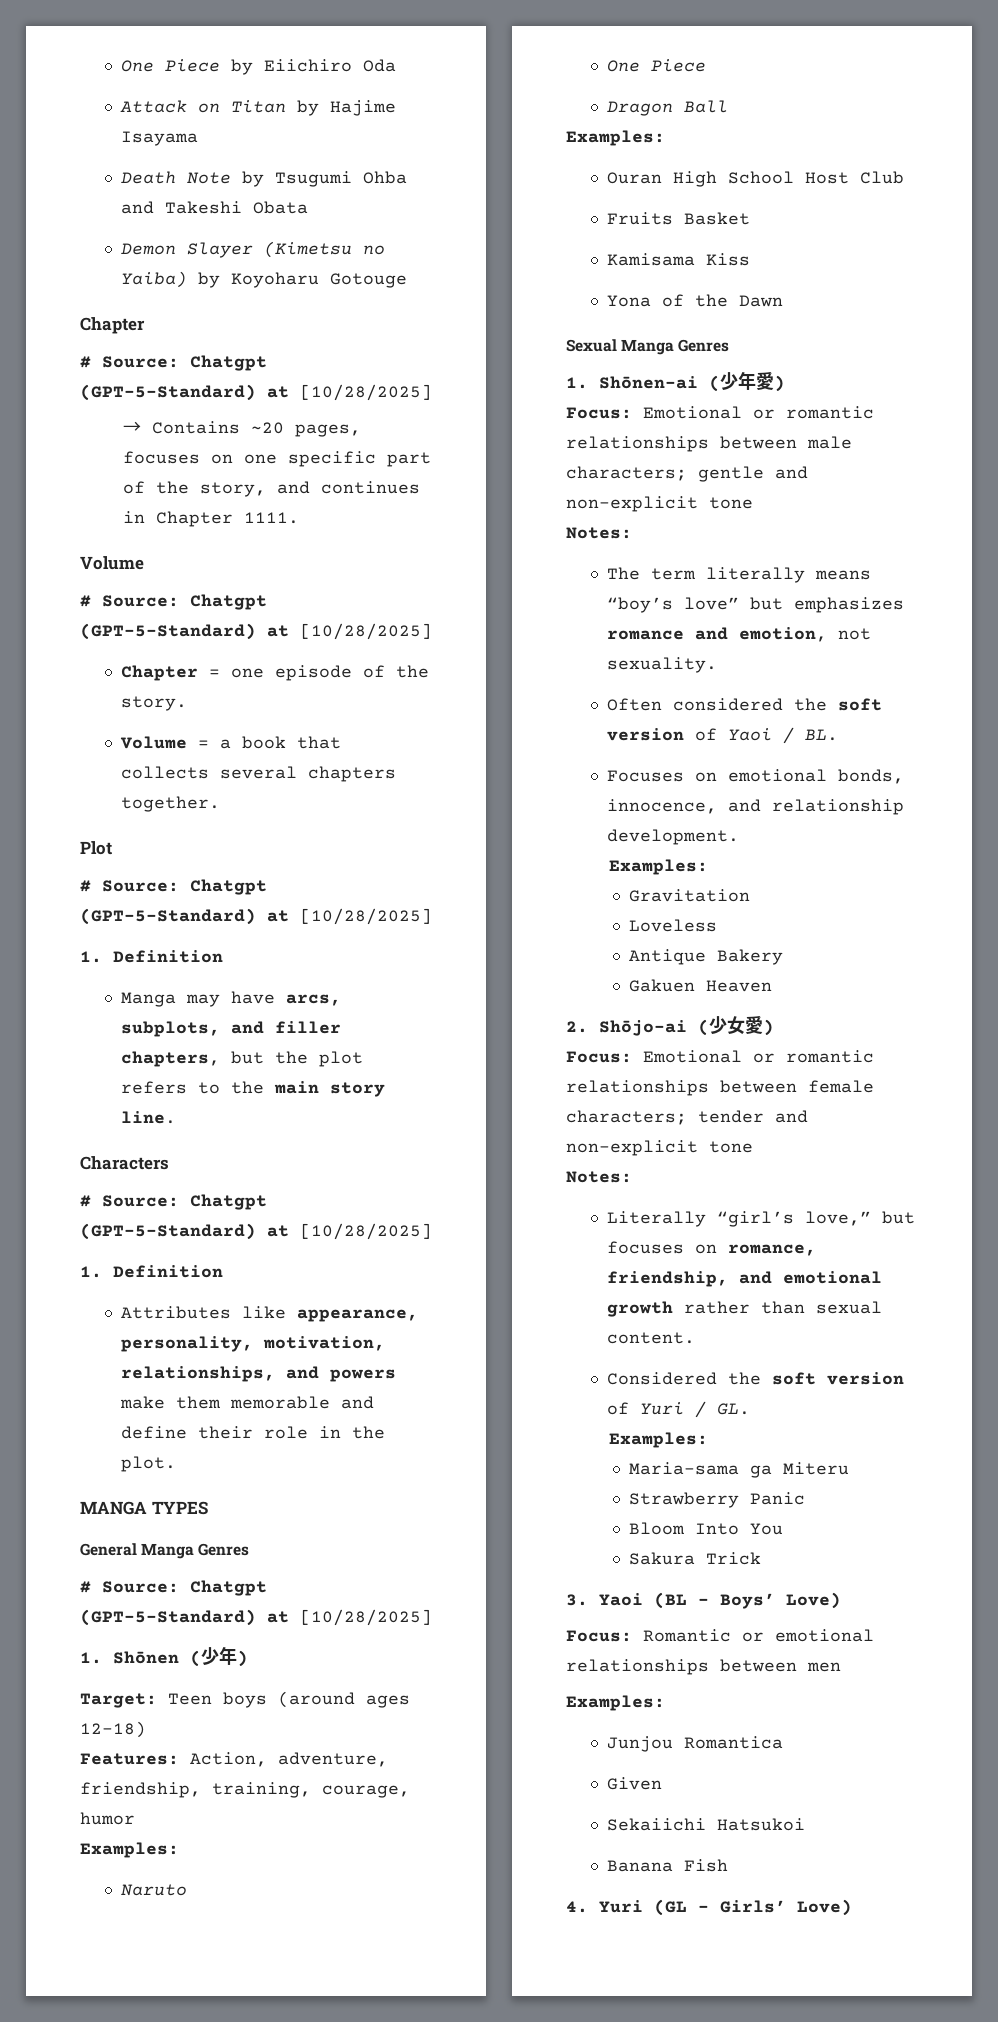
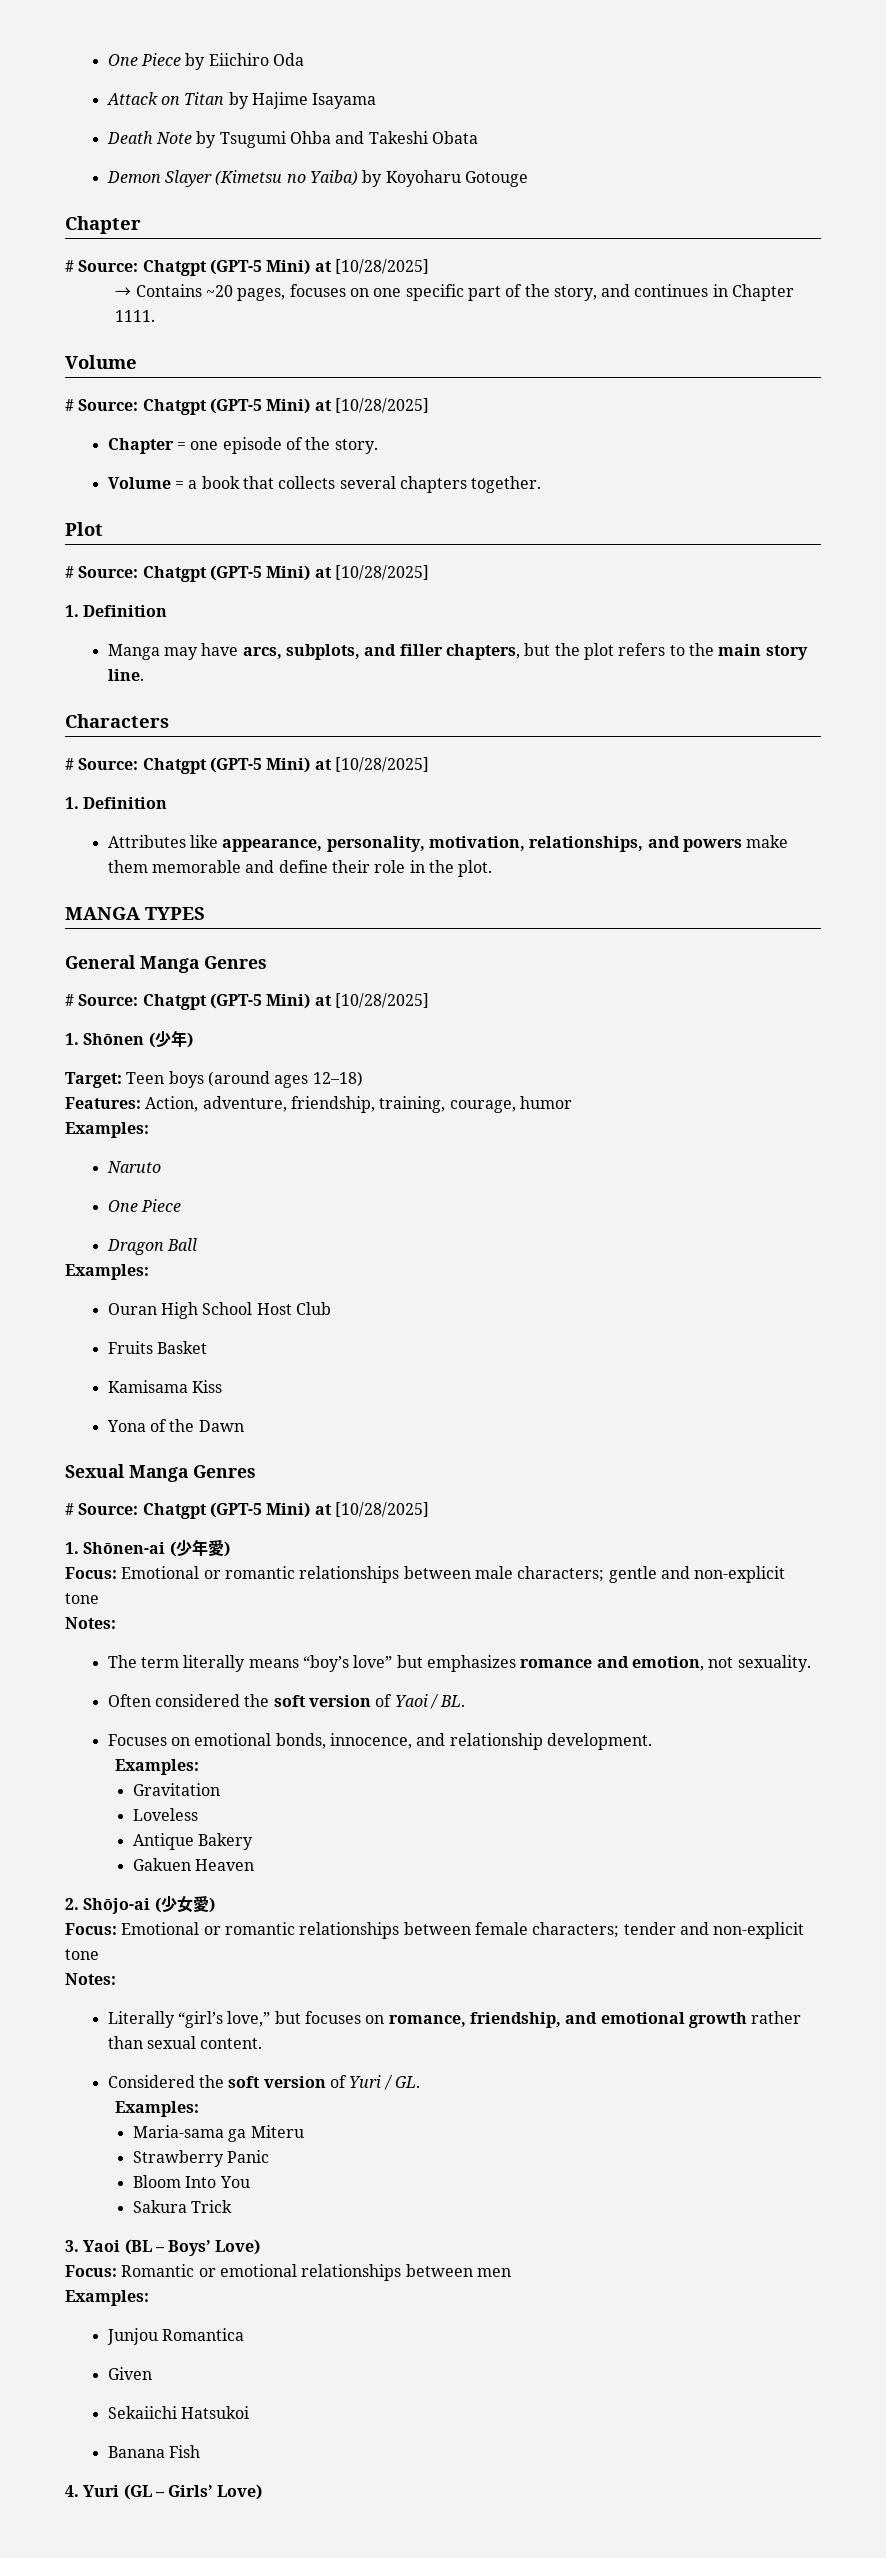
  Demon Slayer (Kimetsu no Yaiba) by Koyoharu Gotouge
  Chapter
- # Source: Chatgpt (GPT-5-Standard) at [10/28/2025]
+ # Source: Chatgpt (GPT‑5 Mini) at [10/28/2025]
  → Contains ~20 pages, focuses on one specific part of the story, and continues in Chapter 1111.
  Volume
- # Source: Chatgpt (GPT-5-Standard) at [10/28/2025]
+ # Source: Chatgpt (GPT‑5 Mini) at [10/28/2025]
  Plot
- # Source: Chatgpt (GPT-5-Standard) at [10/28/2025]
+ # Source: Chatgpt (GPT‑5 Mini) at [10/28/2025]
  Characters
- # Source: Chatgpt (GPT-5-Standard) at [10/28/2025]
+ # Source: Chatgpt (GPT‑5 Mini) at [10/28/2025]
  General Manga Genres
- # Source: Chatgpt (GPT-5-Standard) at [10/28/2025]
+ # Source: Chatgpt (GPT‑5 Mini) at [10/28/2025]
  Sexual Manga Genres
+ # Source: Chatgpt (GPT‑5 Mini) at [10/28/2025]

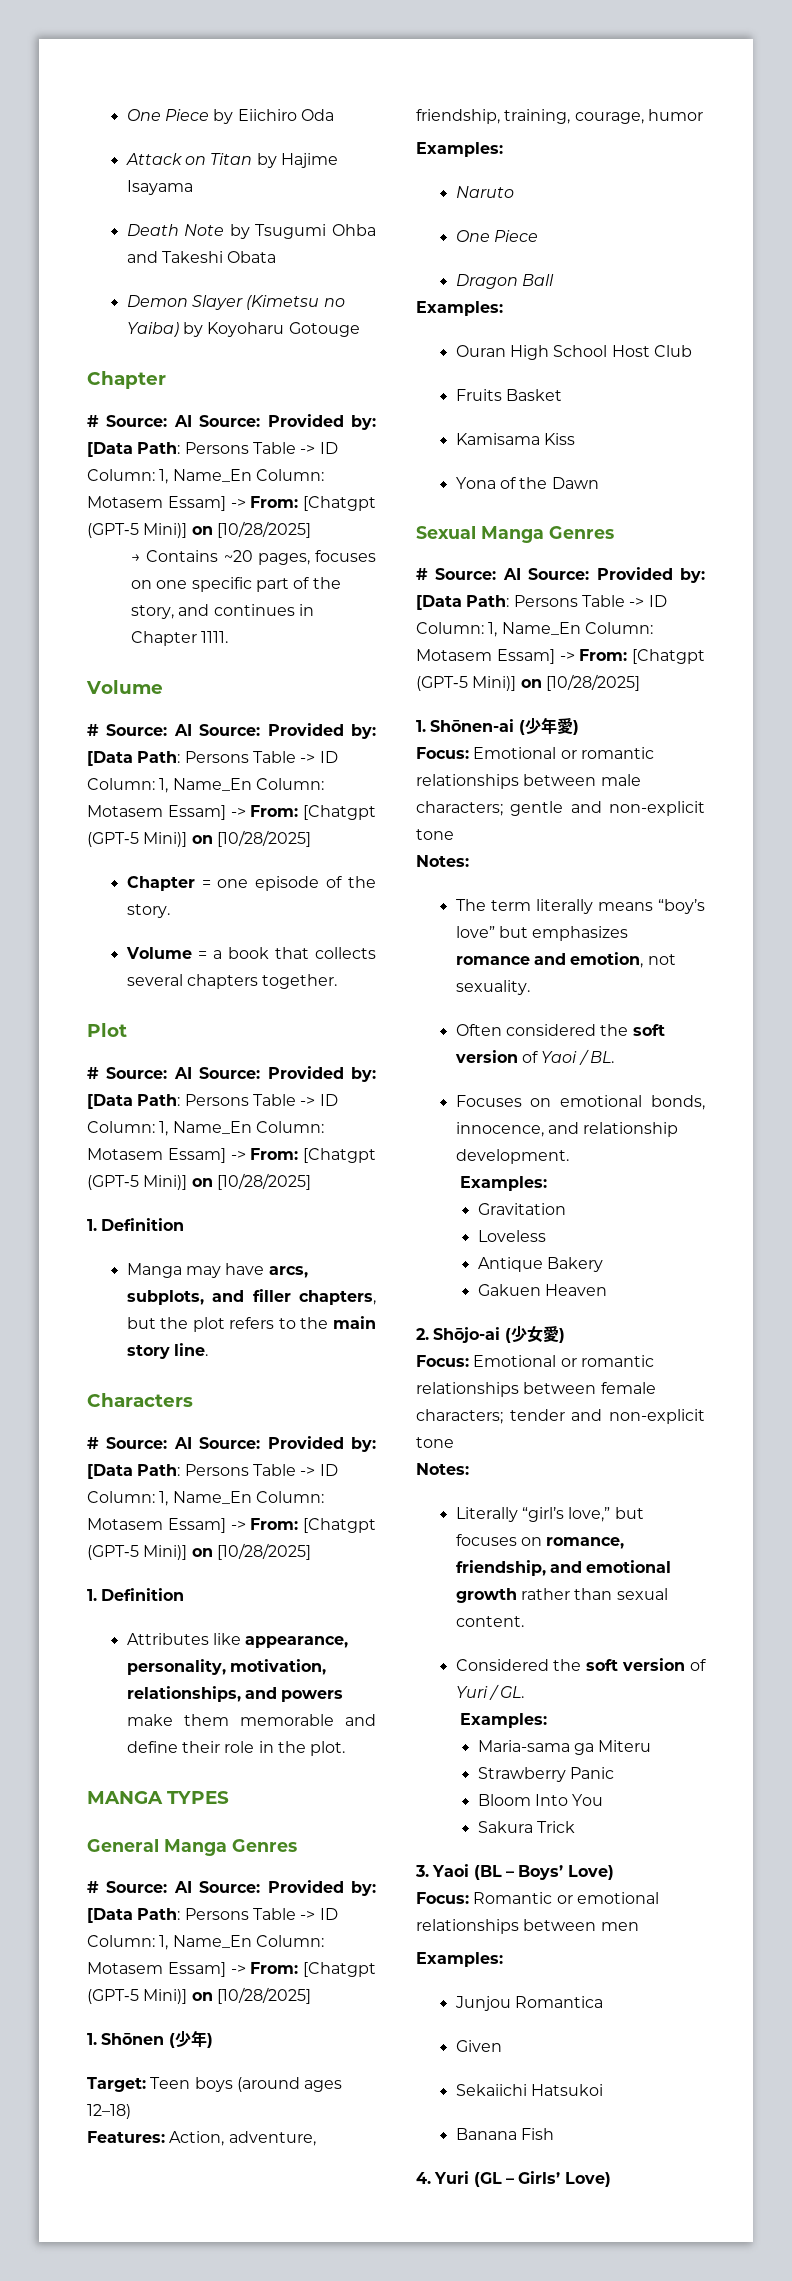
  Demon Slayer (Kimetsu no Yaiba) by Koyoharu Gotouge
  Chapter
- # Source: Chatgpt (GPT‑5 Mini) at [10/28/2025]
+ # Source: AI Source: Provided by: [Data Path: Persons Table -> ID Column: 1, Name_En Column: Motasem Essam] -> From: [Chatgpt (GPT‑5 Mini)] on [10/28/2025]
  → Contains ~20 pages, focuses on one specific part of the story, and continues in Chapter 1111.
  Volume
- # Source: Chatgpt (GPT‑5 Mini) at [10/28/2025]
+ # Source: AI Source: Provided by: [Data Path: Persons Table -> ID Column: 1, Name_En Column: Motasem Essam] -> From: [Chatgpt (GPT‑5 Mini)] on [10/28/2025]
  Plot
- # Source: Chatgpt (GPT‑5 Mini) at [10/28/2025]
+ # Source: AI Source: Provided by: [Data Path: Persons Table -> ID Column: 1, Name_En Column: Motasem Essam] -> From: [Chatgpt (GPT‑5 Mini)] on [10/28/2025]
  Characters
- # Source: Chatgpt (GPT‑5 Mini) at [10/28/2025]
+ # Source: AI Source: Provided by: [Data Path: Persons Table -> ID Column: 1, Name_En Column: Motasem Essam] -> From: [Chatgpt (GPT‑5 Mini)] on [10/28/2025]
  General Manga Genres
- # Source: Chatgpt (GPT‑5 Mini) at [10/28/2025]
+ # Source: AI Source: Provided by: [Data Path: Persons Table -> ID Column: 1, Name_En Column: Motasem Essam] -> From: [Chatgpt (GPT‑5 Mini)] on [10/28/2025]
  Sexual Manga Genres
- # Source: Chatgpt (GPT‑5 Mini) at [10/28/2025]
+ # Source: AI Source: Provided by: [Data Path: Persons Table -> ID Column: 1, Name_En Column: Motasem Essam] -> From: [Chatgpt (GPT‑5 Mini)] on [10/28/2025]

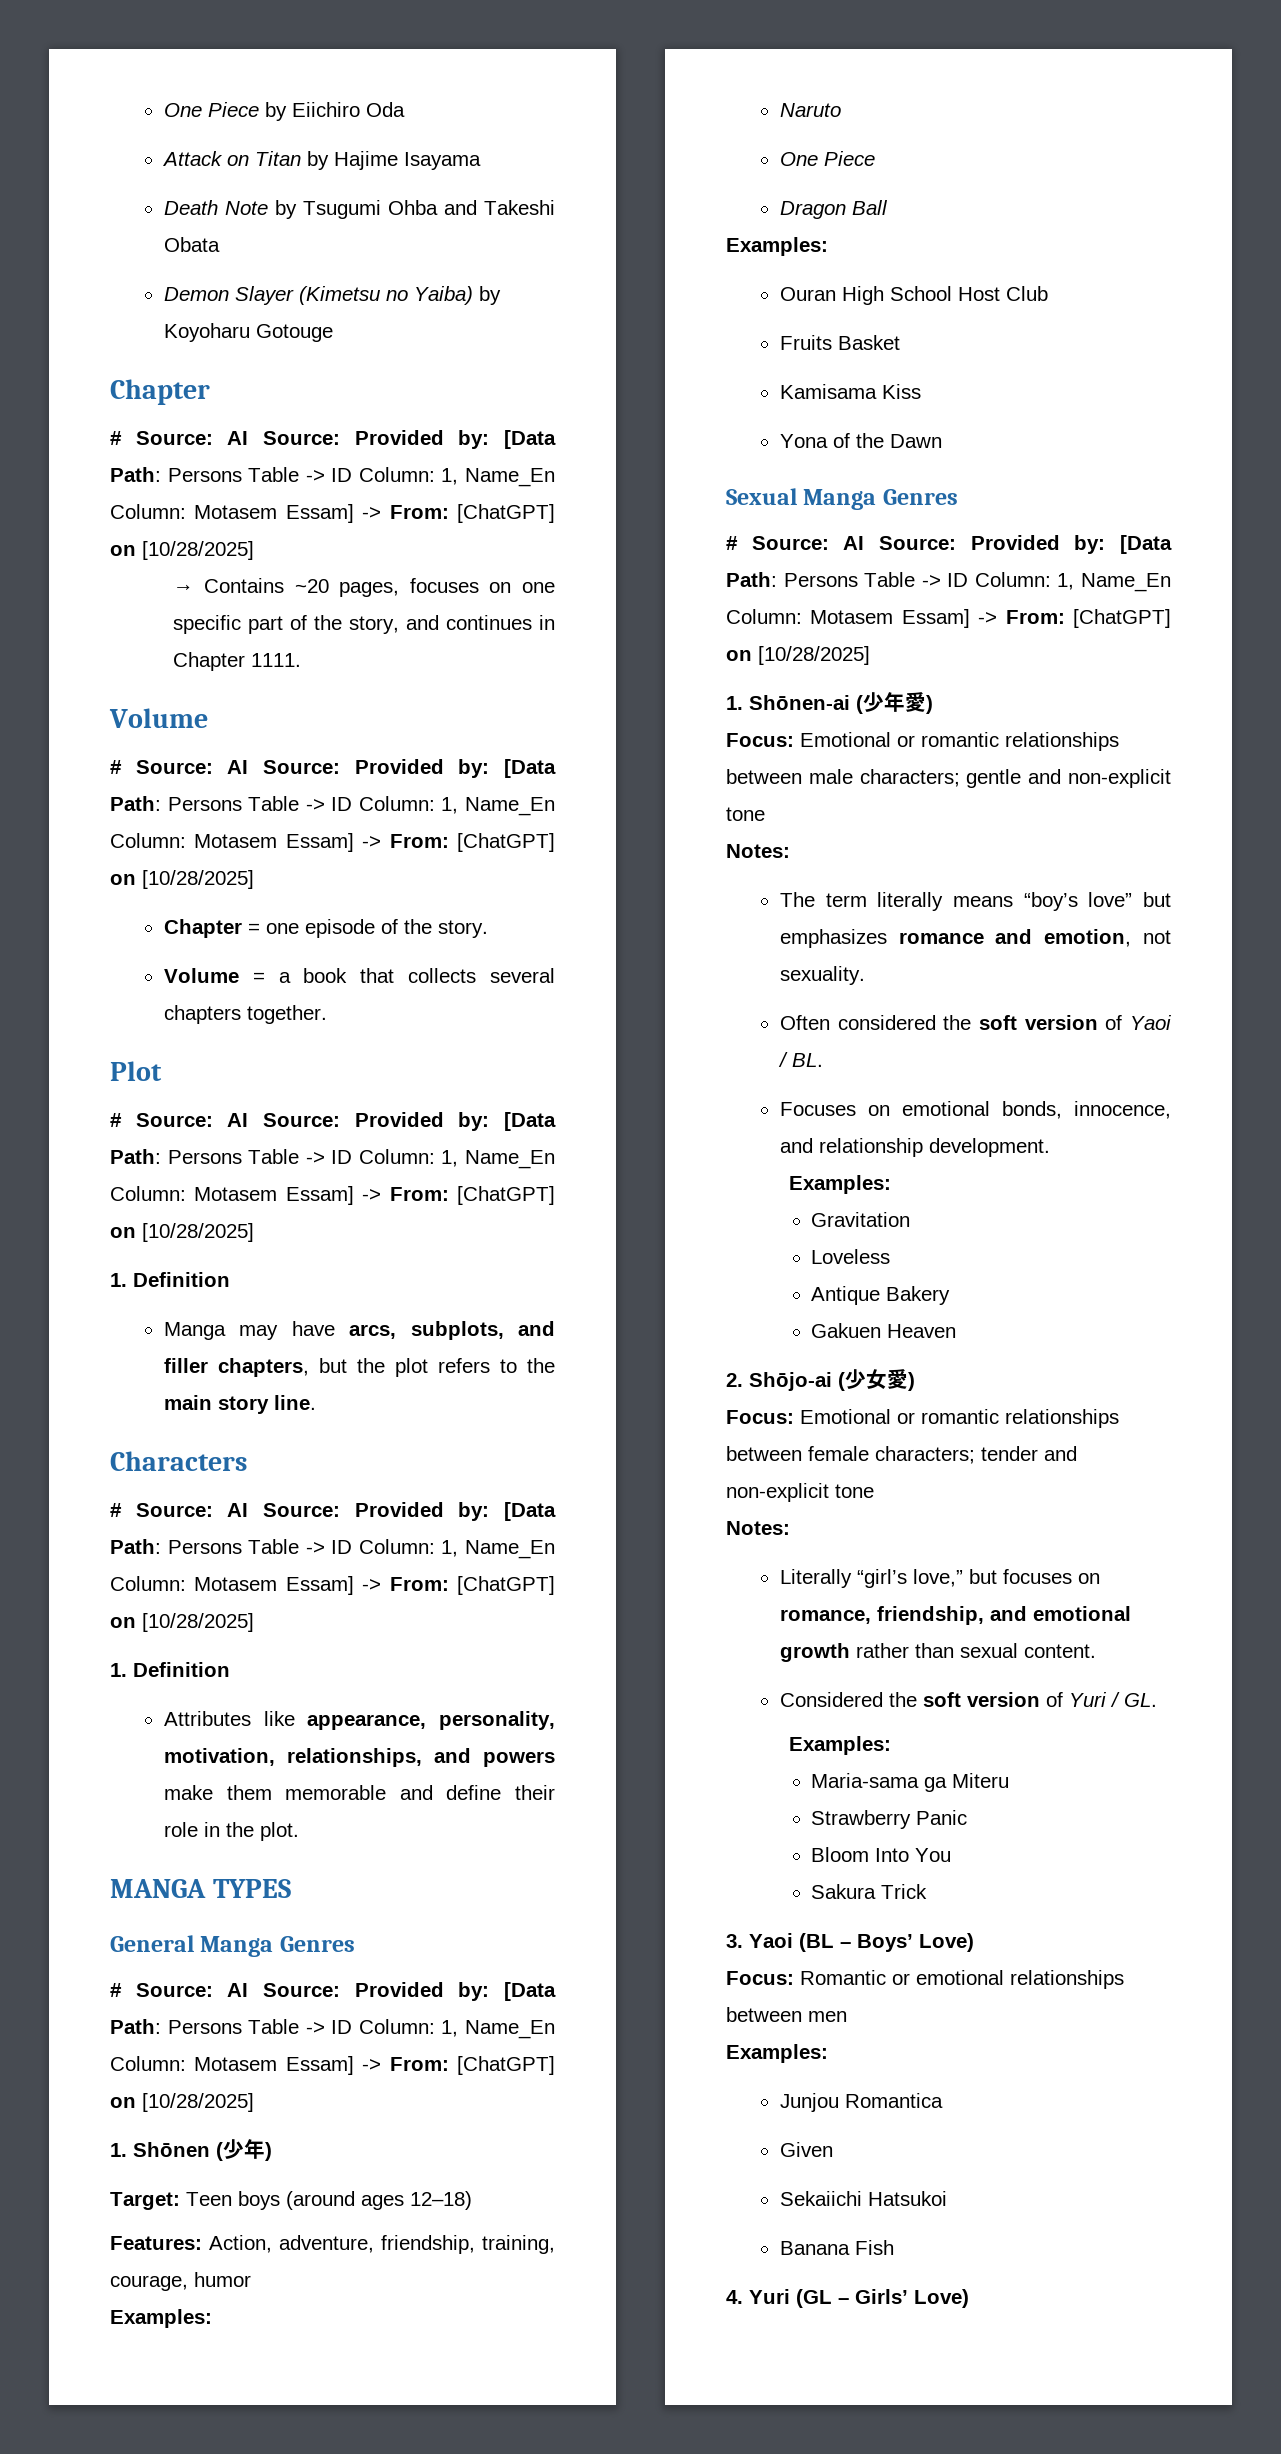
  Demon Slayer (Kimetsu no Yaiba) by Koyoharu Gotouge
  Chapter
- # Source: AI Source: Provided by: [Data Path: Persons Table -> ID Column: 1, Name_En Column: Motasem Essam] -> From: [Chatgpt (GPT‑5 Mini)] on [10/28/2025]
+ # Source: AI Source: Provided by: [Data Path: Persons Table -> ID Column: 1, Name_En Column: Motasem Essam] -> From: [ChatGPT] on [10/28/2025]
  → Contains ~20 pages, focuses on one specific part of the story, and continues in Chapter 1111.
  Volume
- # Source: AI Source: Provided by: [Data Path: Persons Table -> ID Column: 1, Name_En Column: Motasem Essam] -> From: [Chatgpt (GPT‑5 Mini)] on [10/28/2025]
+ # Source: AI Source: Provided by: [Data Path: Persons Table -> ID Column: 1, Name_En Column: Motasem Essam] -> From: [ChatGPT] on [10/28/2025]
  Plot
- # Source: AI Source: Provided by: [Data Path: Persons Table -> ID Column: 1, Name_En Column: Motasem Essam] -> From: [Chatgpt (GPT‑5 Mini)] on [10/28/2025]
+ # Source: AI Source: Provided by: [Data Path: Persons Table -> ID Column: 1, Name_En Column: Motasem Essam] -> From: [ChatGPT] on [10/28/2025]
  Characters
- # Source: AI Source: Provided by: [Data Path: Persons Table -> ID Column: 1, Name_En Column: Motasem Essam] -> From: [Chatgpt (GPT‑5 Mini)] on [10/28/2025]
+ # Source: AI Source: Provided by: [Data Path: Persons Table -> ID Column: 1, Name_En Column: Motasem Essam] -> From: [ChatGPT] on [10/28/2025]
  General Manga Genres
- # Source: AI Source: Provided by: [Data Path: Persons Table -> ID Column: 1, Name_En Column: Motasem Essam] -> From: [Chatgpt (GPT‑5 Mini)] on [10/28/2025]
+ # Source: AI Source: Provided by: [Data Path: Persons Table -> ID Column: 1, Name_En Column: Motasem Essam] -> From: [ChatGPT] on [10/28/2025]
  Sexual Manga Genres
- # Source: AI Source: Provided by: [Data Path: Persons Table -> ID Column: 1, Name_En Column: Motasem Essam] -> From: [Chatgpt (GPT‑5 Mini)] on [10/28/2025]
+ # Source: AI Source: Provided by: [Data Path: Persons Table -> ID Column: 1, Name_En Column: Motasem Essam] -> From: [ChatGPT] on [10/28/2025]

